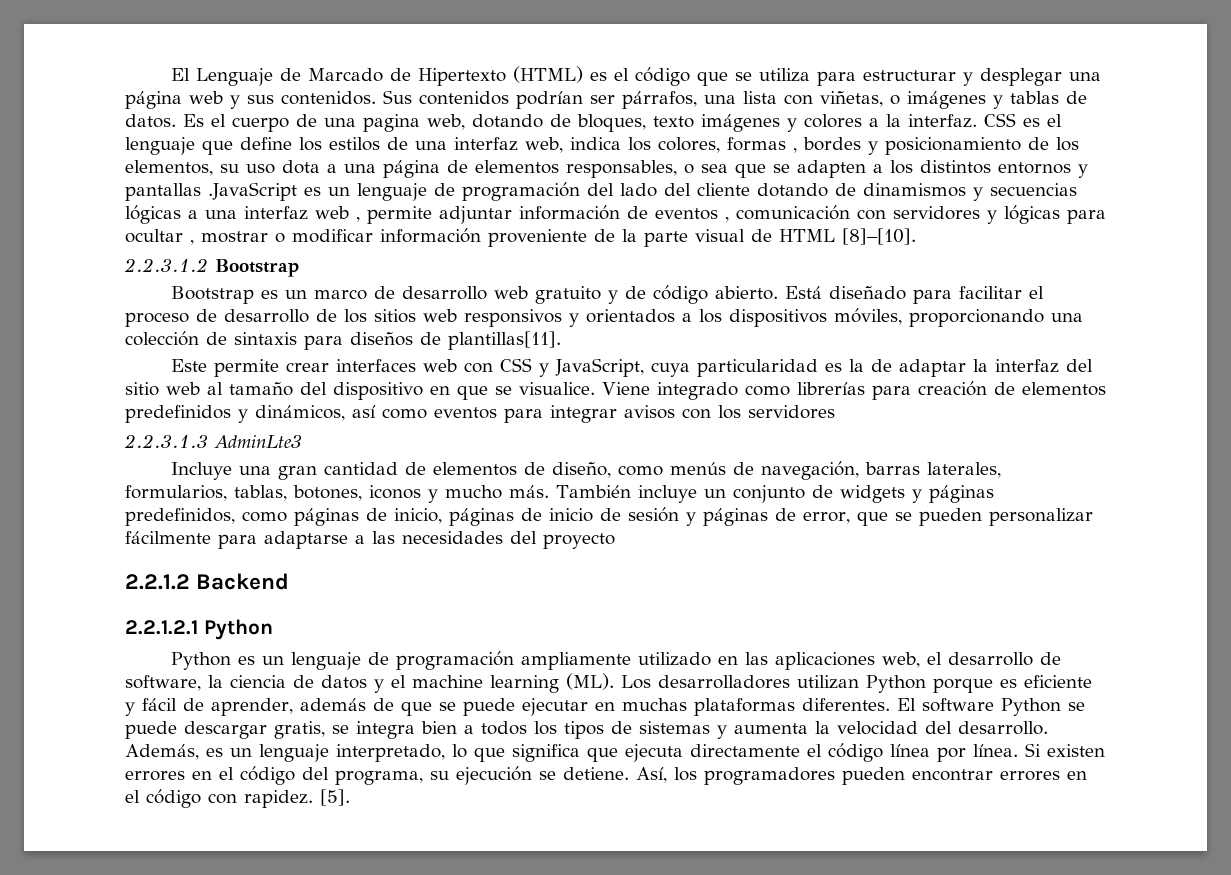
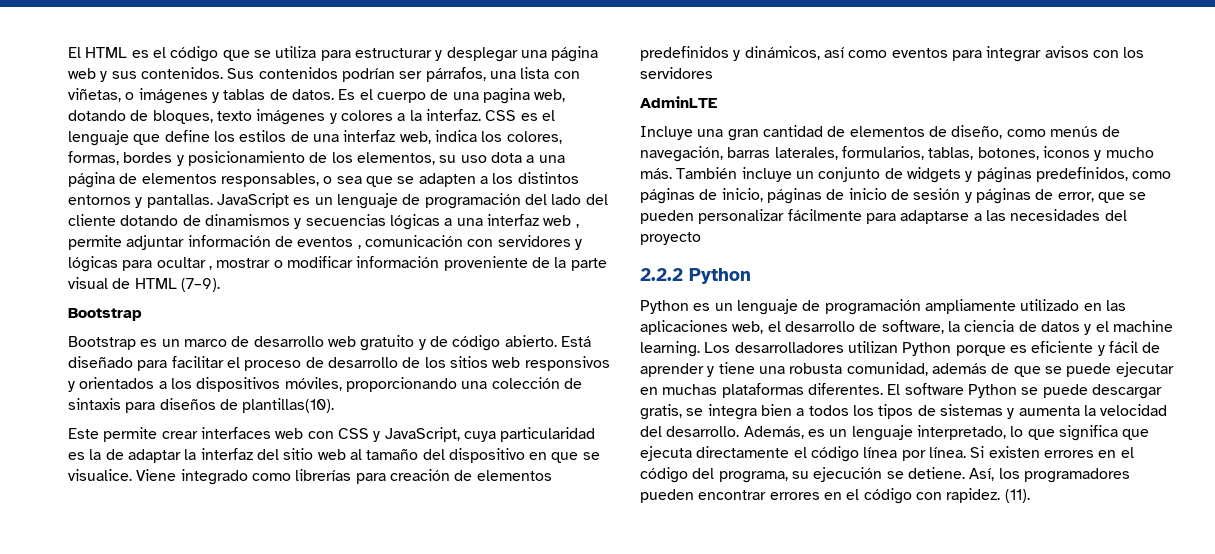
- El Lenguaje de Marcado de Hipertexto (HTML) es el código que se utiliza para estructurar y desplegar una página web y sus contenidos.
+ El HTML es el código que se utiliza para estructurar y desplegar una página web y sus contenidos.
- CSS es el lenguaje que define los estilos de una interfaz web, indica los colores, formas , bordes y posicionamiento de los elementos, su uso dota a una página de elementos responsables, o sea que se adapten a los distintos entornos y pantallas .JavaScript es un lenguaje de programación del lado del cliente dotando de dinamismos y secuencias lógicas a una interfaz web , permite adjuntar información de eventos , comunicación con servidores y lógicas para ocultar , mostrar o modificar información proveniente de la parte visual de HTML [8]–[10].
- 2.2.3.1.2 Bootstrap
+ CSS es el lenguaje que define los estilos de una interfaz web, indica los colores, formas, bordes y posicionamiento de los elementos, su uso dota a una página de elementos responsables, o sea que se adapten a los distintos entornos y pantallas. JavaScript es un lenguaje de programación del lado del cliente dotando de dinamismos y secuencias lógicas a una interfaz web , permite adjuntar información de eventos , comunicación con servidores y lógicas para ocultar , mostrar o modificar información proveniente de la parte visual de HTML (7–9).
+ Bootstrap
- Está diseñado para facilitar el proceso de desarrollo de los sitios web responsivos y orientados a los dispositivos móviles, proporcionando una colección de sintaxis para diseños de plantillas[11].
+ Está diseñado para facilitar el proceso de desarrollo de los sitios web responsivos y orientados a los dispositivos móviles, proporcionando una colección de sintaxis para diseños de plantillas(10).
- 2.2.3.1.3 AdminLte3
+ AdminLTE
- 2.2.1.2 Backend
- 2.2.1.2.1 Python
+ 2.2.2 Python
- Python es un lenguaje de programación ampliamente utilizado en las aplicaciones web, el desarrollo de software, la ciencia de datos y el machine learning (ML). Los desarrolladores utilizan Python porque es eficiente y fácil de aprender, además de que se puede ejecutar en muchas plataformas diferentes.
+ Python es un lenguaje de programación ampliamente utilizado en las aplicaciones web, el desarrollo de software, la ciencia de datos y el machine learning. Los desarrolladores utilizan Python porque es eficiente y fácil de aprender y tiene una robusta comunidad, además de que se puede ejecutar en muchas plataformas diferentes.
- [5].
+ (11).

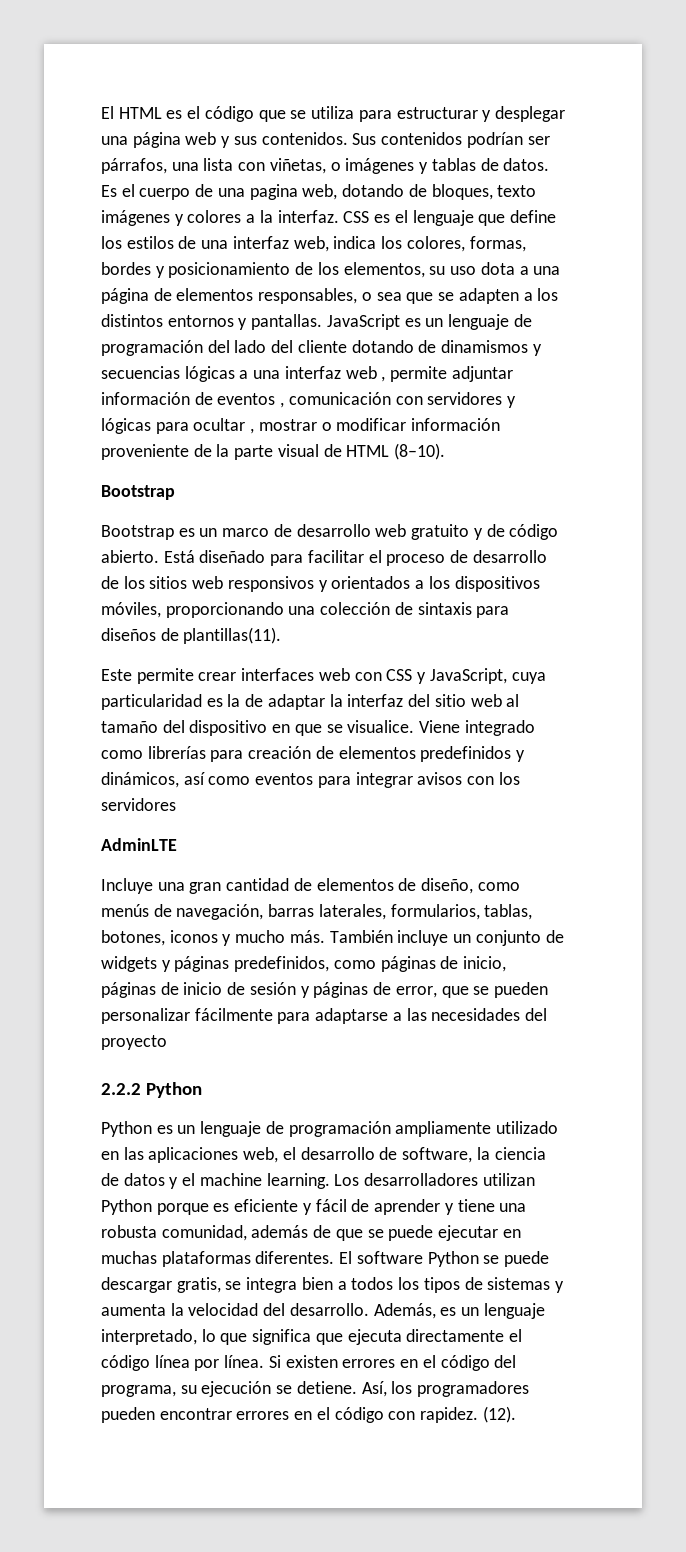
- JavaScript es un lenguaje de programación del lado del cliente dotando de dinamismos y secuencias lógicas a una interfaz web , permite adjuntar información de eventos , comunicación con servidores y lógicas para ocultar , mostrar o modificar información proveniente de la parte visual de HTML (7–9).
+ JavaScript es un lenguaje de programación del lado del cliente dotando de dinamismos y secuencias lógicas a una interfaz web , permite adjuntar información de eventos , comunicación con servidores y lógicas para ocultar , mostrar o modificar información proveniente de la parte visual de HTML (8–10).
- Está diseñado para facilitar el proceso de desarrollo de los sitios web responsivos y orientados a los dispositivos móviles, proporcionando una colección de sintaxis para diseños de plantillas(10).
+ Está diseñado para facilitar el proceso de desarrollo de los sitios web responsivos y orientados a los dispositivos móviles, proporcionando una colección de sintaxis para diseños de plantillas(11).
- (11).
+ (12).

